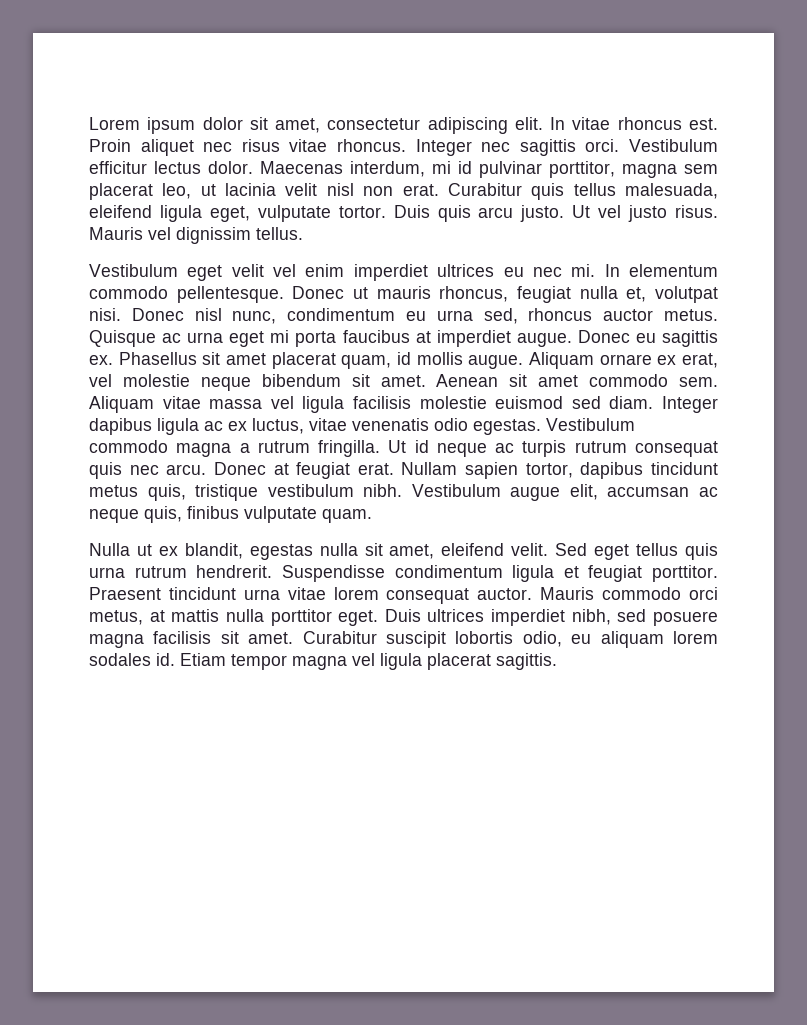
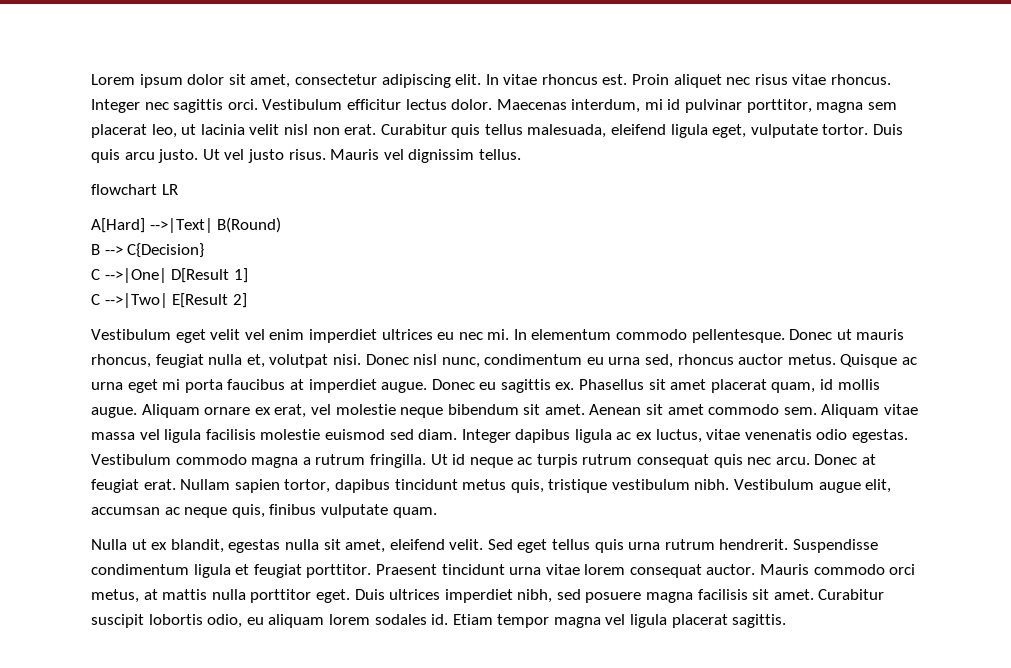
+ flowchart LR
+ A[Hard] -->|Text| B(Round)
+ B --> C{Decision}
+ C -->|One| D[Result 1]
+ C -->|Two| E[Result 2]

